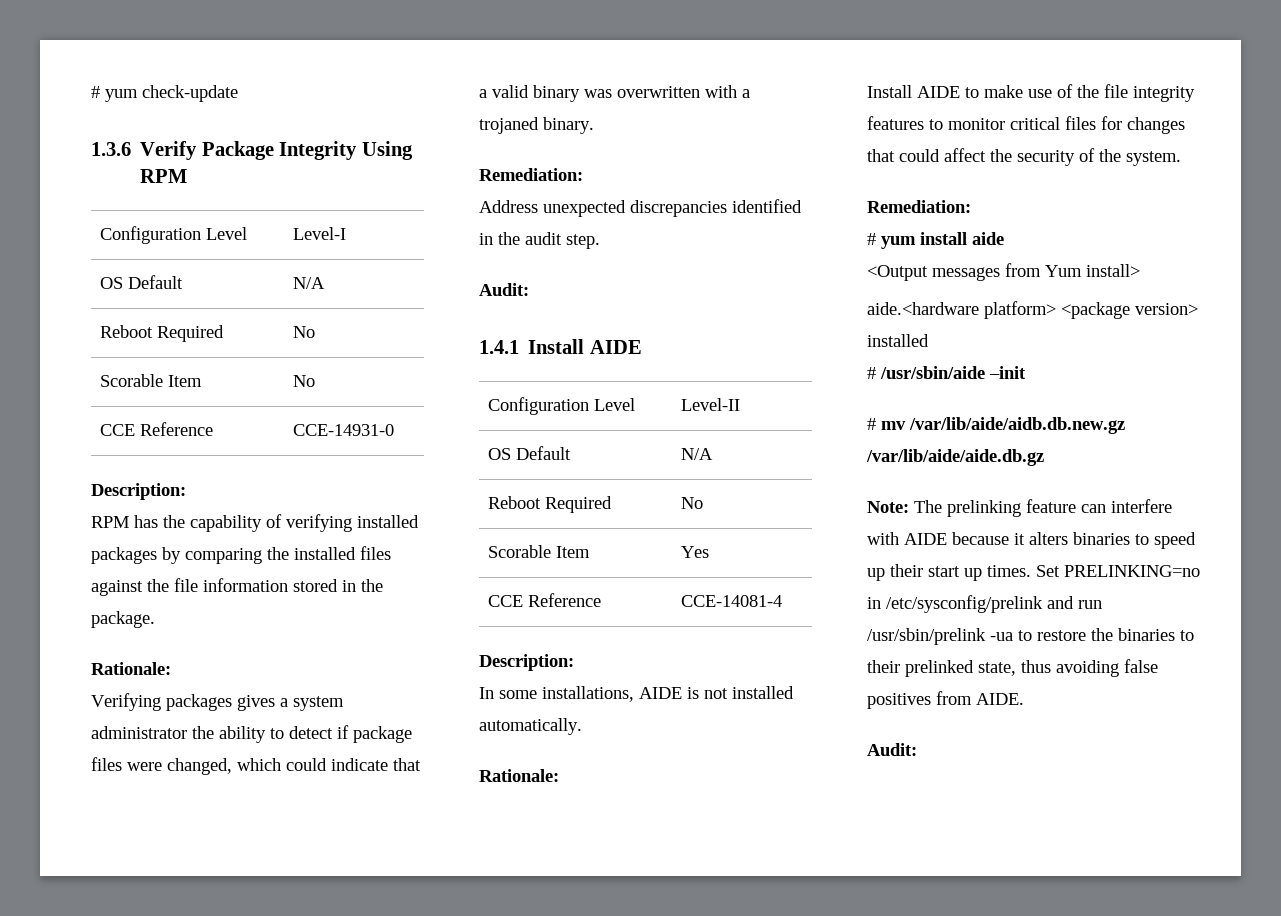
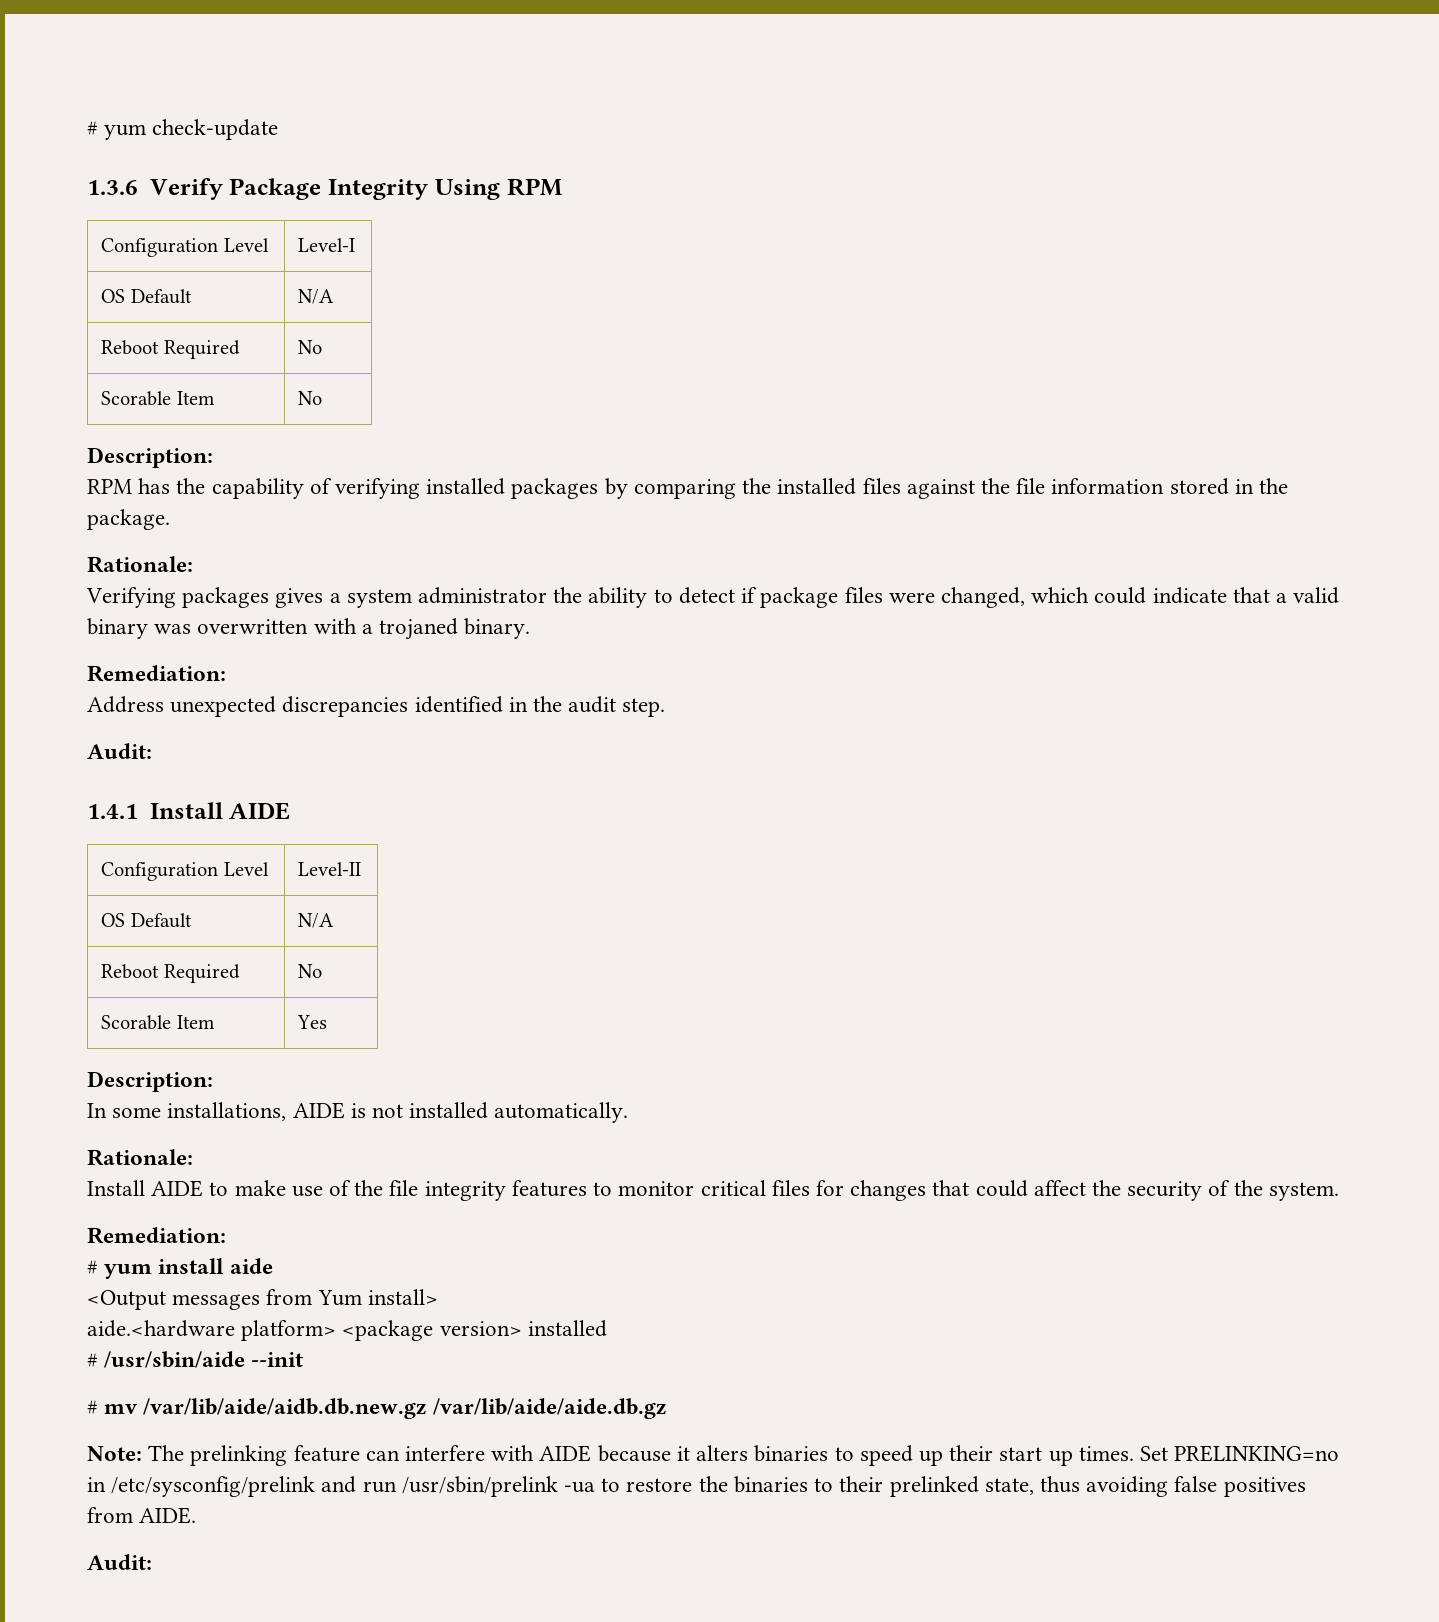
- CCE Reference | CCE-14931-0
- CCE Reference | CCE-14081-4
- # /usr/sbin/aide –init
+ # /usr/sbin/aide --init

